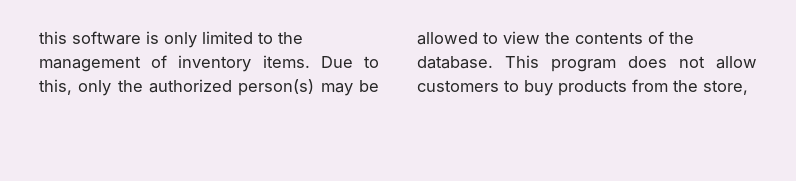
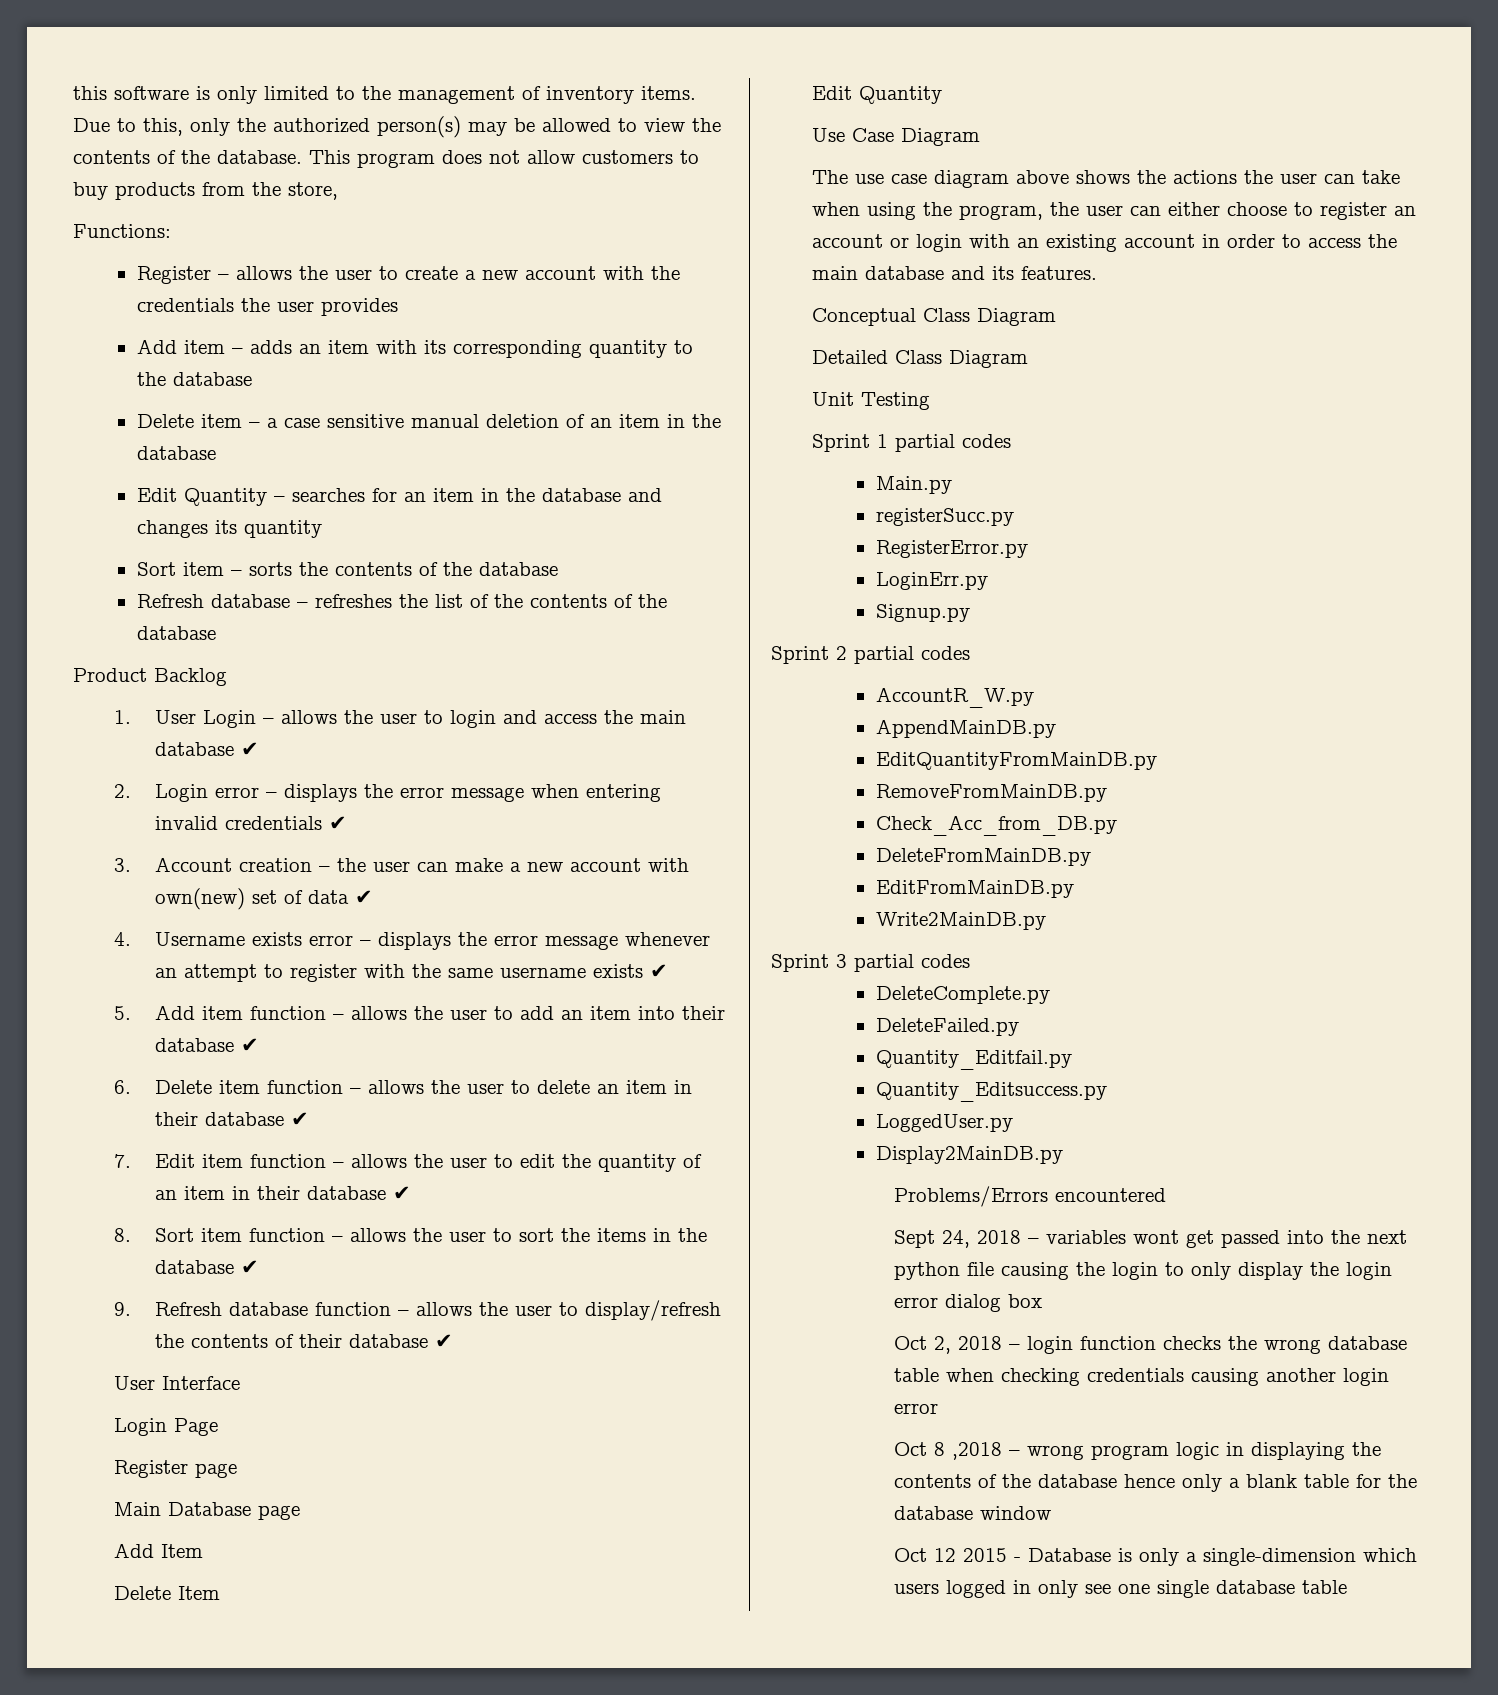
+ Functions:
+ Register – allows the user to create a new account with the credentials the user provides
+ Add item – adds an item with its corresponding quantity to the database
+ Delete item – a case sensitive manual deletion of an item in the database
+ Edit Quantity – searches for an item in the database and changes its quantity
+ Sort item – sorts the contents of the database
+ Refresh database – refreshes the list of the contents of the database
+ Product Backlog
+ 1. User Login – allows the user to login and access the main database ✔
+ 2. Login error – displays the error message when entering invalid credentials ✔
+ 3. Account creation – the user can make a new account with own(new) set of data ✔
+ 4. Username exists error – displays the error message whenever an attempt to register with the same username exists ✔
+ 5. Add item function – allows the user to add an item into their database ✔
+ 6. Delete item function – allows the user to delete an item in their database ✔
+ 7. Edit item function – allows the user to edit the quantity of an item in their database ✔
+ 8. Sort item function – allows the user to sort the items in the database ✔
+ 9. Refresh database function – allows the user to display/refresh the contents of their database ✔
+ User Interface
+ Login Page
+ Register page
+ Main Database page
+ Add Item
+ Delete Item
+ Edit Quantity
+ Use Case Diagram
+ The use case diagram above shows the actions the user can take when using the program, the user can either choose to register an account or login with an existing account in order to access the main database and its features.
+ Conceptual Class Diagram
+ Detailed Class Diagram
+ Unit Testing
+ Sprint 1 partial codes
+ Main.py
+ registerSucc.py
+ RegisterError.py
+ LoginErr.py
+ Signup.py
+ Sprint 2 partial codes
+ AccountR_W.py
+ AppendMainDB.py
+ EditQuantityFromMainDB.py
+ RemoveFromMainDB.py
+ Check_Acc_from_DB.py
+ DeleteFromMainDB.py
+ EditFromMainDB.py
+ Write2MainDB.py
+ Sprint 3 partial codes
+ DeleteComplete.py
+ DeleteFailed.py
+ Quantity_Editfail.py
+ Quantity_Editsuccess.py
+ LoggedUser.py
+ Display2MainDB.py
+ Problems/Errors encountered
+ Sept 24, 2018 – variables wont get passed into the next python file causing the login to only display the login error dialog box
+ Oct 2, 2018 – login function checks the wrong database table when checking credentials causing another login error
+ Oct 8 ,2018 – wrong program logic in displaying the contents of the database hence only a blank table for the database window
+ Oct 12 2015 - Database is only a single-dimension which users logged in only see one single database table

